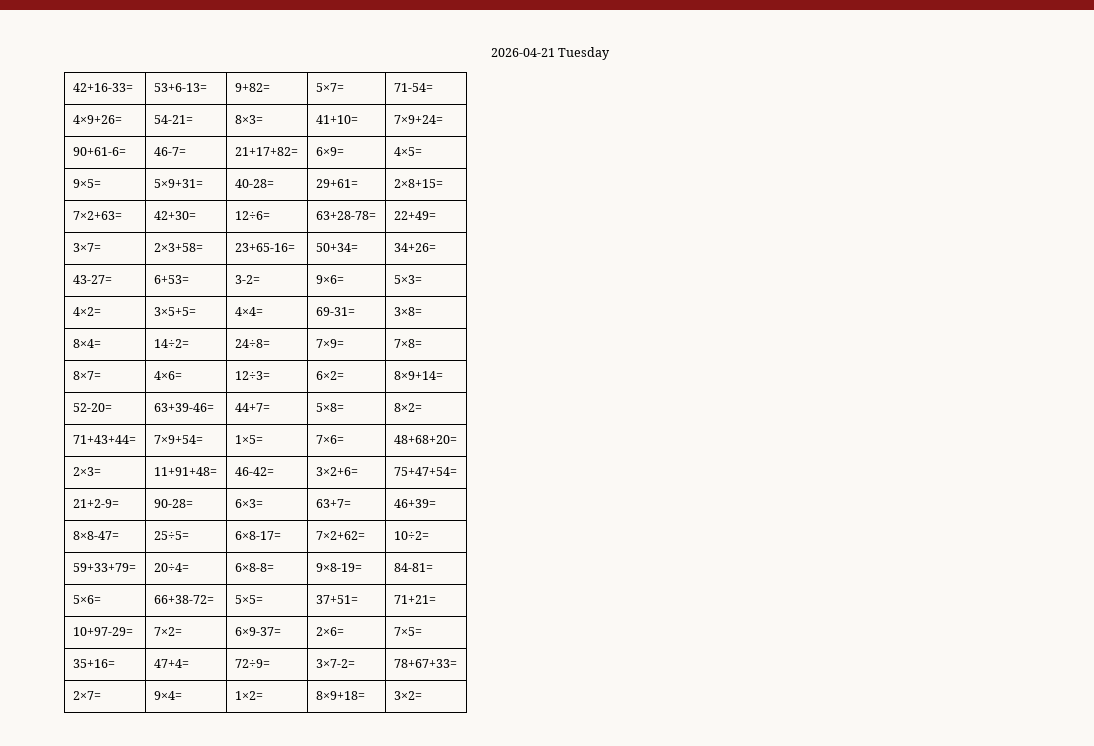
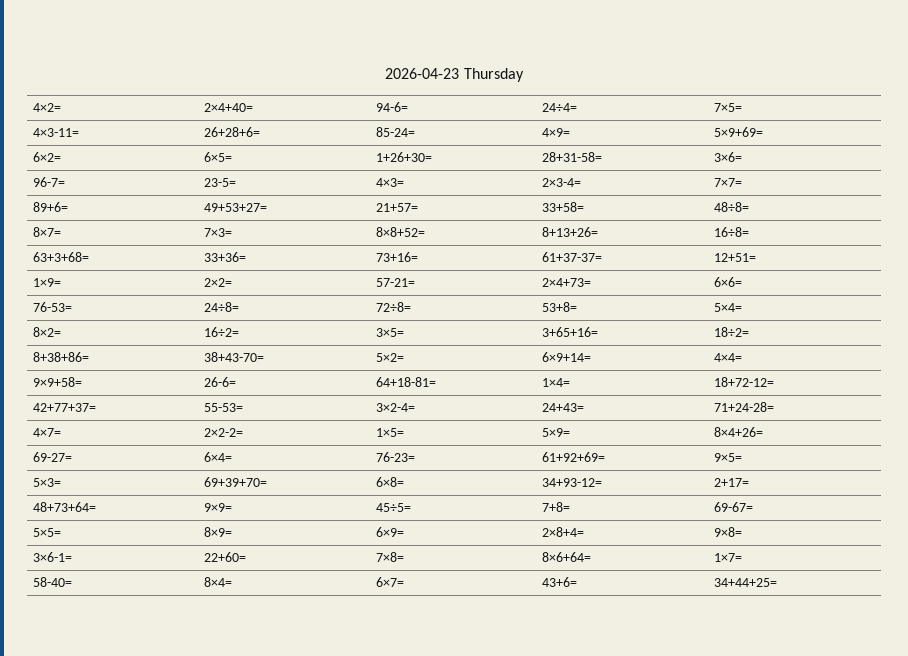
- 2026-04-21 Tuesday
- 42+16-33= | 53+6-13= | 9+82= | 5×7= | 71-54=
- 4×9+26= | 54-21= | 8×3= | 41+10= | 7×9+24=
- 90+61-6= | 46-7= | 21+17+82= | 6×9= | 4×5=
- 9×5= | 5×9+31= | 40-28= | 29+61= | 2×8+15=
- 7×2+63= | 42+30= | 12÷6= | 63+28-78= | 22+49=
- 3×7= | 2×3+58= | 23+65-16= | 50+34= | 34+26=
- 43-27= | 6+53= | 3-2= | 9×6= | 5×3=
- 4×2= | 3×5+5= | 4×4= | 69-31= | 3×8=
- 8×4= | 14÷2= | 24÷8= | 7×9= | 7×8=
- 8×7= | 4×6= | 12÷3= | 6×2= | 8×9+14=
- 52-20= | 63+39-46= | 44+7= | 5×8= | 8×2=
- 71+43+44= | 7×9+54= | 1×5= | 7×6= | 48+68+20=
- 2×3= | 11+91+48= | 46-42= | 3×2+6= | 75+47+54=
- 21+2-9= | 90-28= | 6×3= | 63+7= | 46+39=
- 8×8-47= | 25÷5= | 6×8-17= | 7×2+62= | 10÷2=
- 59+33+79= | 20÷4= | 6×8-8= | 9×8-19= | 84-81=
- 5×6= | 66+38-72= | 5×5= | 37+51= | 71+21=
- 10+97-29= | 7×2= | 6×9-37= | 2×6= | 7×5=
- 35+16= | 47+4= | 72÷9= | 3×7-2= | 78+67+33=
- 2×7= | 9×4= | 1×2= | 8×9+18= | 3×2=
+ 2026-04-23 Thursday
+ 4×2= | 2×4+40= | 94-6= | 24÷4= | 7×5=
+ 4×3-11= | 26+28+6= | 85-24= | 4×9= | 5×9+69=
+ 6×2= | 6×5= | 1+26+30= | 28+31-58= | 3×6=
+ 96-7= | 23-5= | 4×3= | 2×3-4= | 7×7=
+ 89+6= | 49+53+27= | 21+57= | 33+58= | 48÷8=
+ 8×7= | 7×3= | 8×8+52= | 8+13+26= | 16÷8=
+ 63+3+68= | 33+36= | 73+16= | 61+37-37= | 12+51=
+ 1×9= | 2×2= | 57-21= | 2×4+73= | 6×6=
+ 76-53= | 24÷8= | 72÷8= | 53+8= | 5×4=
+ 8×2= | 16÷2= | 3×5= | 3+65+16= | 18÷2=
+ 8+38+86= | 38+43-70= | 5×2= | 6×9+14= | 4×4=
+ 9×9+58= | 26-6= | 64+18-81= | 1×4= | 18+72-12=
+ 42+77+37= | 55-53= | 3×2-4= | 24+43= | 71+24-28=
+ 4×7= | 2×2-2= | 1×5= | 5×9= | 8×4+26=
+ 69-27= | 6×4= | 76-23= | 61+92+69= | 9×5=
+ 5×3= | 69+39+70= | 6×8= | 34+93-12= | 2+17=
+ 48+73+64= | 9×9= | 45÷5= | 7+8= | 69-67=
+ 5×5= | 8×9= | 6×9= | 2×8+4= | 9×8=
+ 3×6-1= | 22+60= | 7×8= | 8×6+64= | 1×7=
+ 58-40= | 8×4= | 6×7= | 43+6= | 34+44+25=

